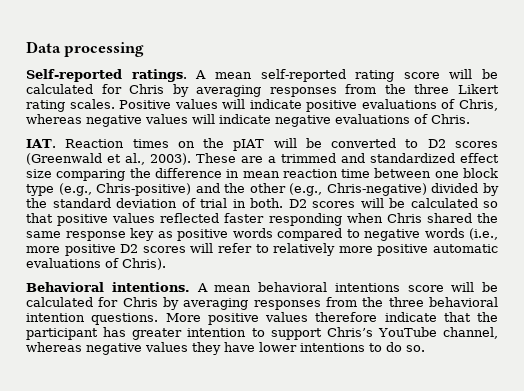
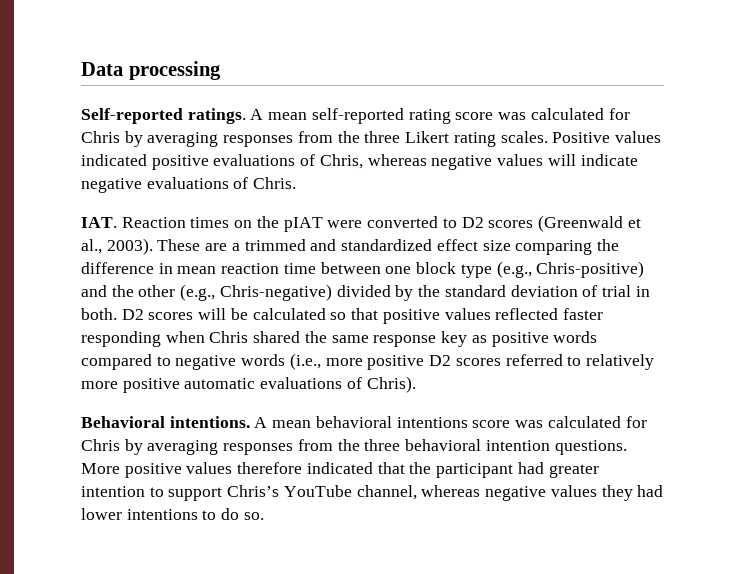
- A mean self-reported rating score will be calculated for Chris by averaging responses from the three Likert rating scales.
+ A mean self-reported rating score was calculated for Chris by averaging responses from the three Likert rating scales.
- Positive values will indicate positive evaluations of Chris, whereas negative values will indicate negative evaluations of Chris.
+ Positive values indicated positive evaluations of Chris, whereas negative values will indicate negative evaluations of Chris.
- IAT. Reaction times on the pIAT will be converted to D2 scores (Greenwald et al., 2003).
+ IAT. Reaction times on the pIAT were converted to D2 scores (Greenwald et al., 2003).
- D2 scores will be calculated so that positive values reflected faster responding when Chris shared the same response key as positive words compared to negative words (i.e., more positive D2 scores will refer to relatively more positive automatic evaluations of Chris).
+ D2 scores will be calculated so that positive values reflected faster responding when Chris shared the same response key as positive words compared to negative words (i.e., more positive D2 scores referred to relatively more positive automatic evaluations of Chris).
- A mean behavioral intentions score will be calculated for Chris by averaging responses from the three behavioral intention questions.
+ A mean behavioral intentions score was calculated for Chris by averaging responses from the three behavioral intention questions.
- More positive values therefore indicate that the participant has greater intention to support Chris’s YouTube channel, whereas negative values they have lower intentions to do so.
+ More positive values therefore indicated that the participant had greater intention to support Chris’s YouTube channel, whereas negative values they had lower intentions to do so.

